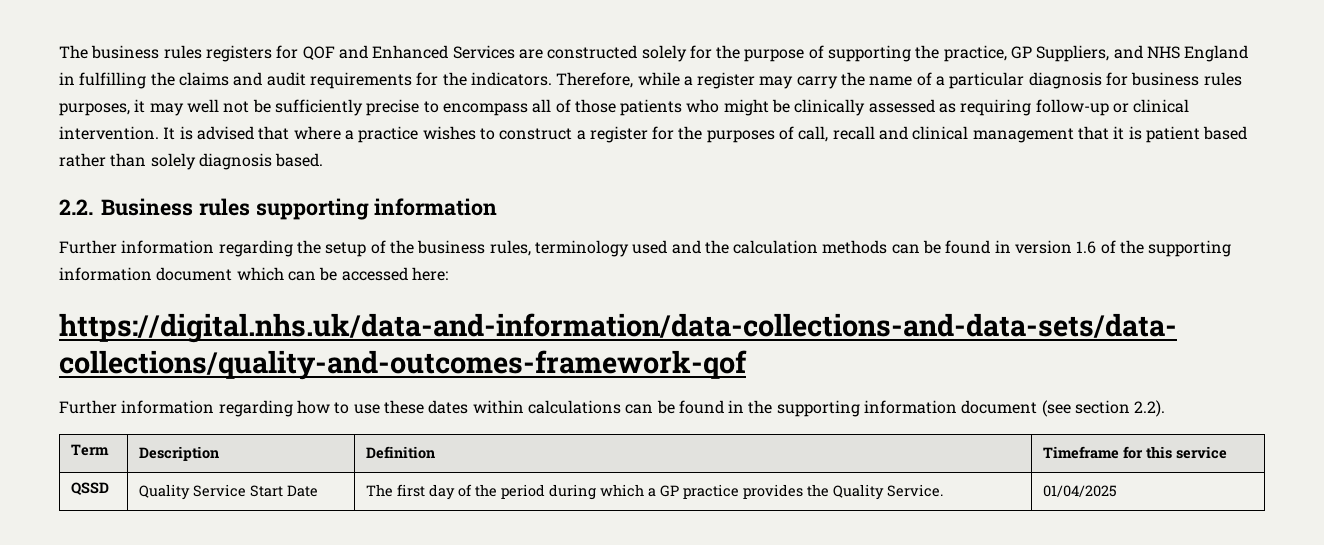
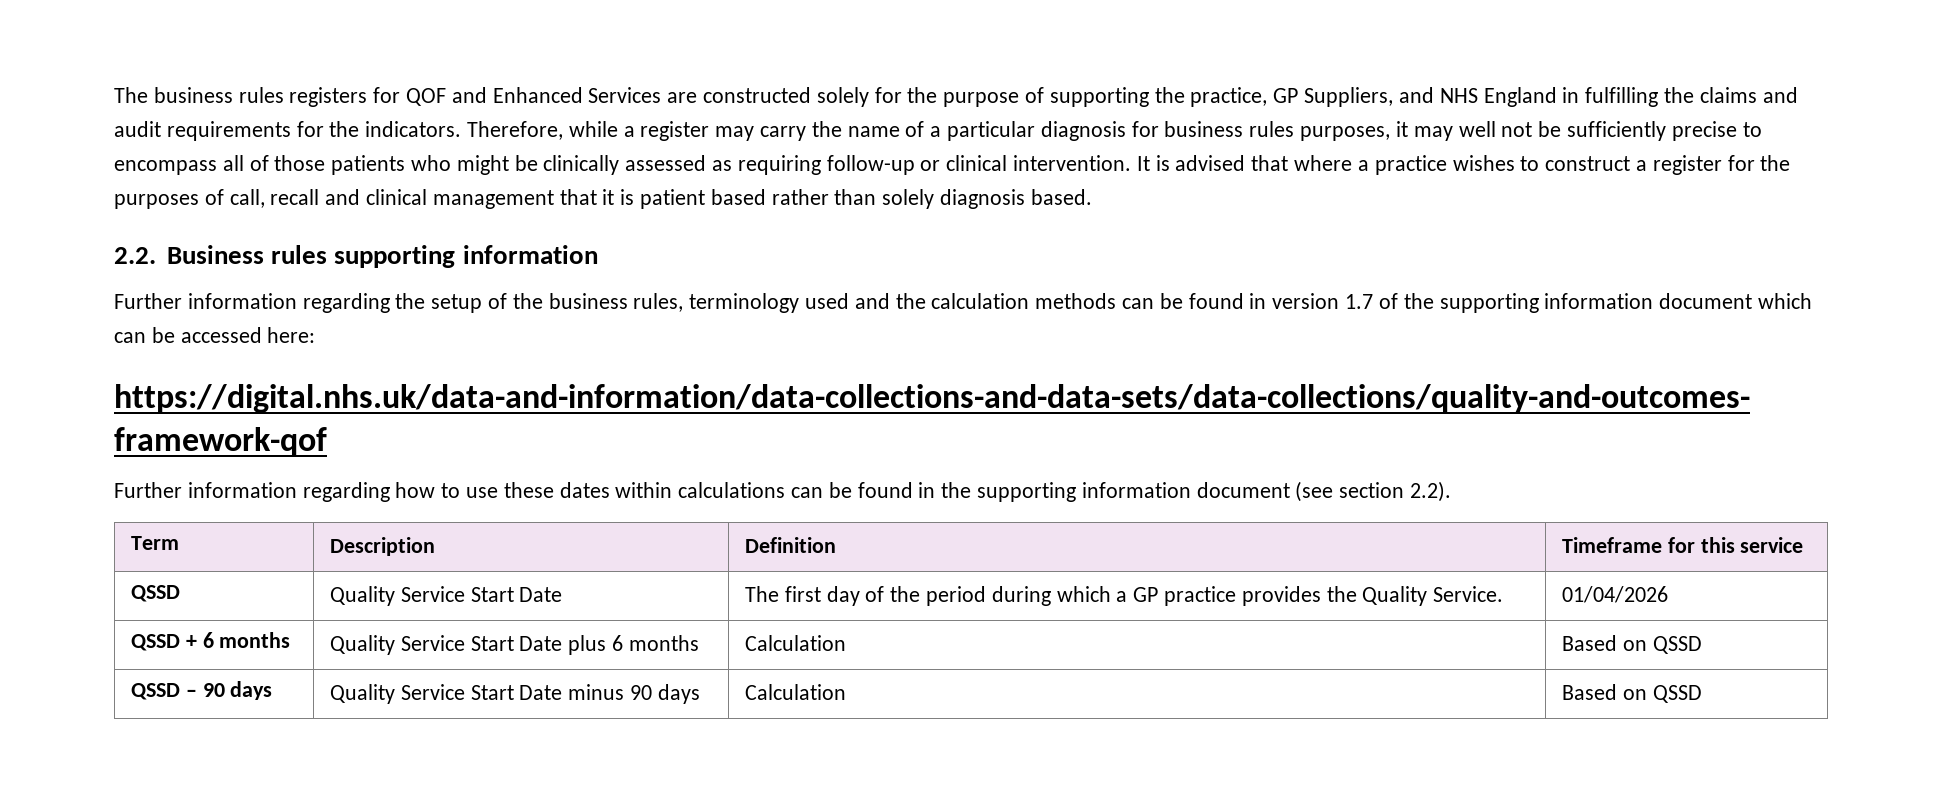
- Further information regarding the setup of the business rules, terminology used and the calculation methods can be found in version 1.6 of the supporting information document which can be accessed here:
+ Further information regarding the setup of the business rules, terminology used and the calculation methods can be found in version 1.7 of the supporting information document which can be accessed here:
- QSSD | Quality Service Start Date | The first day of the period during which a GP practice provides the Quality Service. | 01/04/2025
+ QSSD | Quality Service Start Date | The first day of the period during which a GP practice provides the Quality Service. | 01/04/2026
+ QSSD + 6 months | Quality Service Start Date plus 6 months | Calculation | Based on QSSD
+ QSSD – 90 days | Quality Service Start Date minus 90 days | Calculation | Based on QSSD

